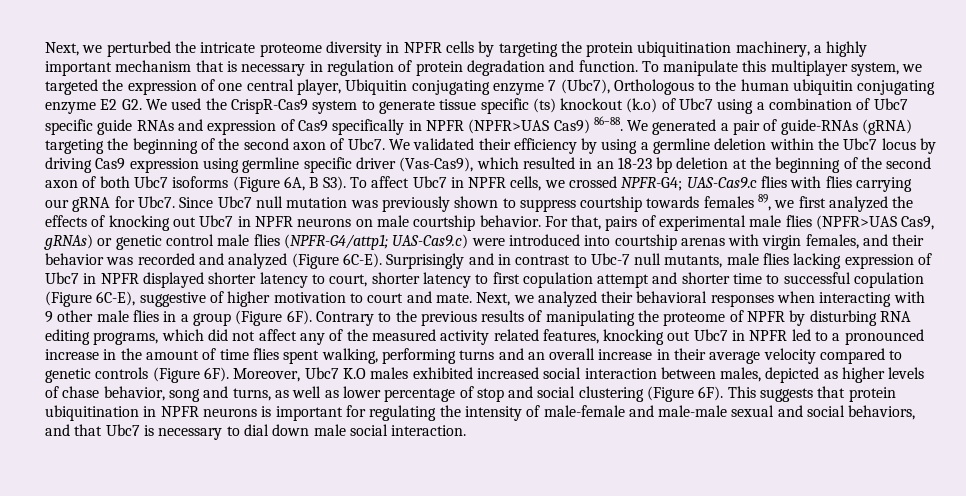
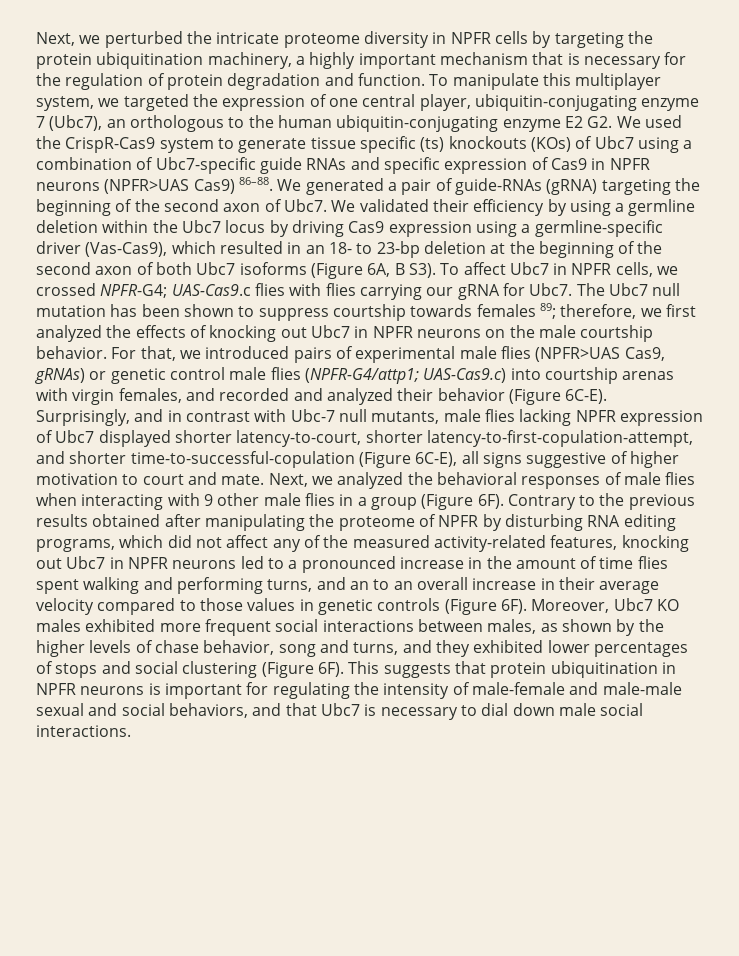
- Next, we perturbed the intricate proteome diversity in NPFR cells by targeting the protein ubiquitination machinery, a highly important mechanism that is necessary in regulation of protein degradation and function.
+ Next, we perturbed the intricate proteome diversity in NPFR cells by targeting the protein ubiquitination machinery, a highly important mechanism that is necessary for the regulation of protein degradation and function.
- To manipulate this multiplayer system, we targeted the expression of one central player, Ubiquitin conjugating enzyme 7 (Ubc7), Orthologous to the human ubiquitin conjugating enzyme E2 G2. We used the CrispR-Cas9 system to generate tissue specific (ts) knockout (k.o) of Ubc7 using a combination of Ubc7 specific guide RNAs and expression of Cas9 specifically in NPFR (NPFR>UAS Cas9) 86–88.
+ To manipulate this multiplayer system, we targeted the expression of one central player, ubiquitin-conjugating enzyme 7 (Ubc7), an orthologous to the human ubiquitin-conjugating enzyme E2 G2. We used the CrispR-Cas9 system to generate tissue specific (ts) knockouts (KOs) of Ubc7 using a combination of Ubc7-specific guide RNAs and specific expression of Cas9 in NPFR neurons (NPFR>UAS Cas9) 86–88.
- We validated their efficiency by using a germline deletion within the Ubc7 locus by driving Cas9 expression using germline specific driver (Vas-Cas9), which resulted in an 18-23 bp deletion at the beginning of the second axon of both Ubc7 isoforms (Figure 6A, B S3). To affect Ubc7 in NPFR cells, we crossed NPFR-G4; UAS-Cas9.c flies with flies carrying our gRNA for Ubc7.
+ We validated their efficiency by using a germline deletion within the Ubc7 locus by driving Cas9 expression using a germline-specific driver (Vas-Cas9), which resulted in an 18- to 23-bp deletion at the beginning of the second axon of both Ubc7 isoforms (Figure 6A, B S3). To affect Ubc7 in NPFR cells, we crossed NPFR-G4; UAS-Cas9.c flies with flies carrying our gRNA for Ubc7.
- Since Ubc7 null mutation was previously shown to suppress courtship towards females 89, we first analyzed the effects of knocking out Ubc7 in NPFR neurons on male courtship behavior.
+ The Ubc7 null mutation has been shown to suppress courtship towards females 89; therefore, we first analyzed the effects of knocking out Ubc7 in NPFR neurons on the male courtship behavior.
- For that, pairs of experimental male flies (NPFR>UAS Cas9, gRNAs) or genetic control male flies (NPFR-G4/attp1; UAS-Cas9.c) were introduced into courtship arenas with virgin females, and their behavior was recorded and analyzed (Figure 6C-E).
+ For that, we introduced pairs of experimental male flies (NPFR>UAS Cas9, gRNAs) or genetic control male flies (NPFR-G4/attp1; UAS-Cas9.c) into courtship arenas with virgin females, and recorded and analyzed their behavior (Figure 6C-E).
- Surprisingly and in contrast to Ubc-7 null mutants, male flies lacking expression of Ubc7 in NPFR displayed shorter latency to court, shorter latency to first copulation attempt and shorter time to successful copulation (Figure 6C-E), suggestive of higher motivation to court and mate.
+ Surprisingly, and in contrast with Ubc-7 null mutants, male flies lacking NPFR expression of Ubc7 displayed shorter latency-to-court, shorter latency-to-first-copulation-attempt, and shorter time-to-successful-copulation (Figure 6C-E), all signs suggestive of higher motivation to court and mate.
- Next, we analyzed their behavioral responses when interacting with 9 other male flies in a group (Figure 6F).
+ Next, we analyzed the behavioral responses of male flies when interacting with 9 other male flies in a group (Figure 6F).
- Contrary to the previous results of manipulating the proteome of NPFR by disturbing RNA editing programs, which did not affect any of the measured activity related features, knocking out Ubc7 in NPFR led to a pronounced increase in the amount of time flies spent walking, performing turns and an overall increase in their average velocity compared to genetic controls (Figure 6F).
+ Contrary to the previous results obtained after manipulating the proteome of NPFR by disturbing RNA editing programs, which did not affect any of the measured activity-related features, knocking out Ubc7 in NPFR neurons led to a pronounced increase in the amount of time flies spent walking and performing turns, and an to an overall increase in their average velocity compared to those values in genetic controls (Figure 6F).
- Moreover, Ubc7 K.O males exhibited increased social interaction between males, depicted as higher levels of chase behavior, song and turns, as well as lower percentage of stop and social clustering (Figure 6F).
+ Moreover, Ubc7 KO males exhibited more frequent social interactions between males, as shown by the higher levels of chase behavior, song and turns, and they exhibited lower percentages of stops and social clustering (Figure 6F).
- This suggests that protein ubiquitination in NPFR neurons is important for regulating the intensity of male-female and male-male sexual and social behaviors, and that Ubc7 is necessary to dial down male social interaction.
+ This suggests that protein ubiquitination in NPFR neurons is important for regulating the intensity of male-female and male-male sexual and social behaviors, and that Ubc7 is necessary to dial down male social interactions.

